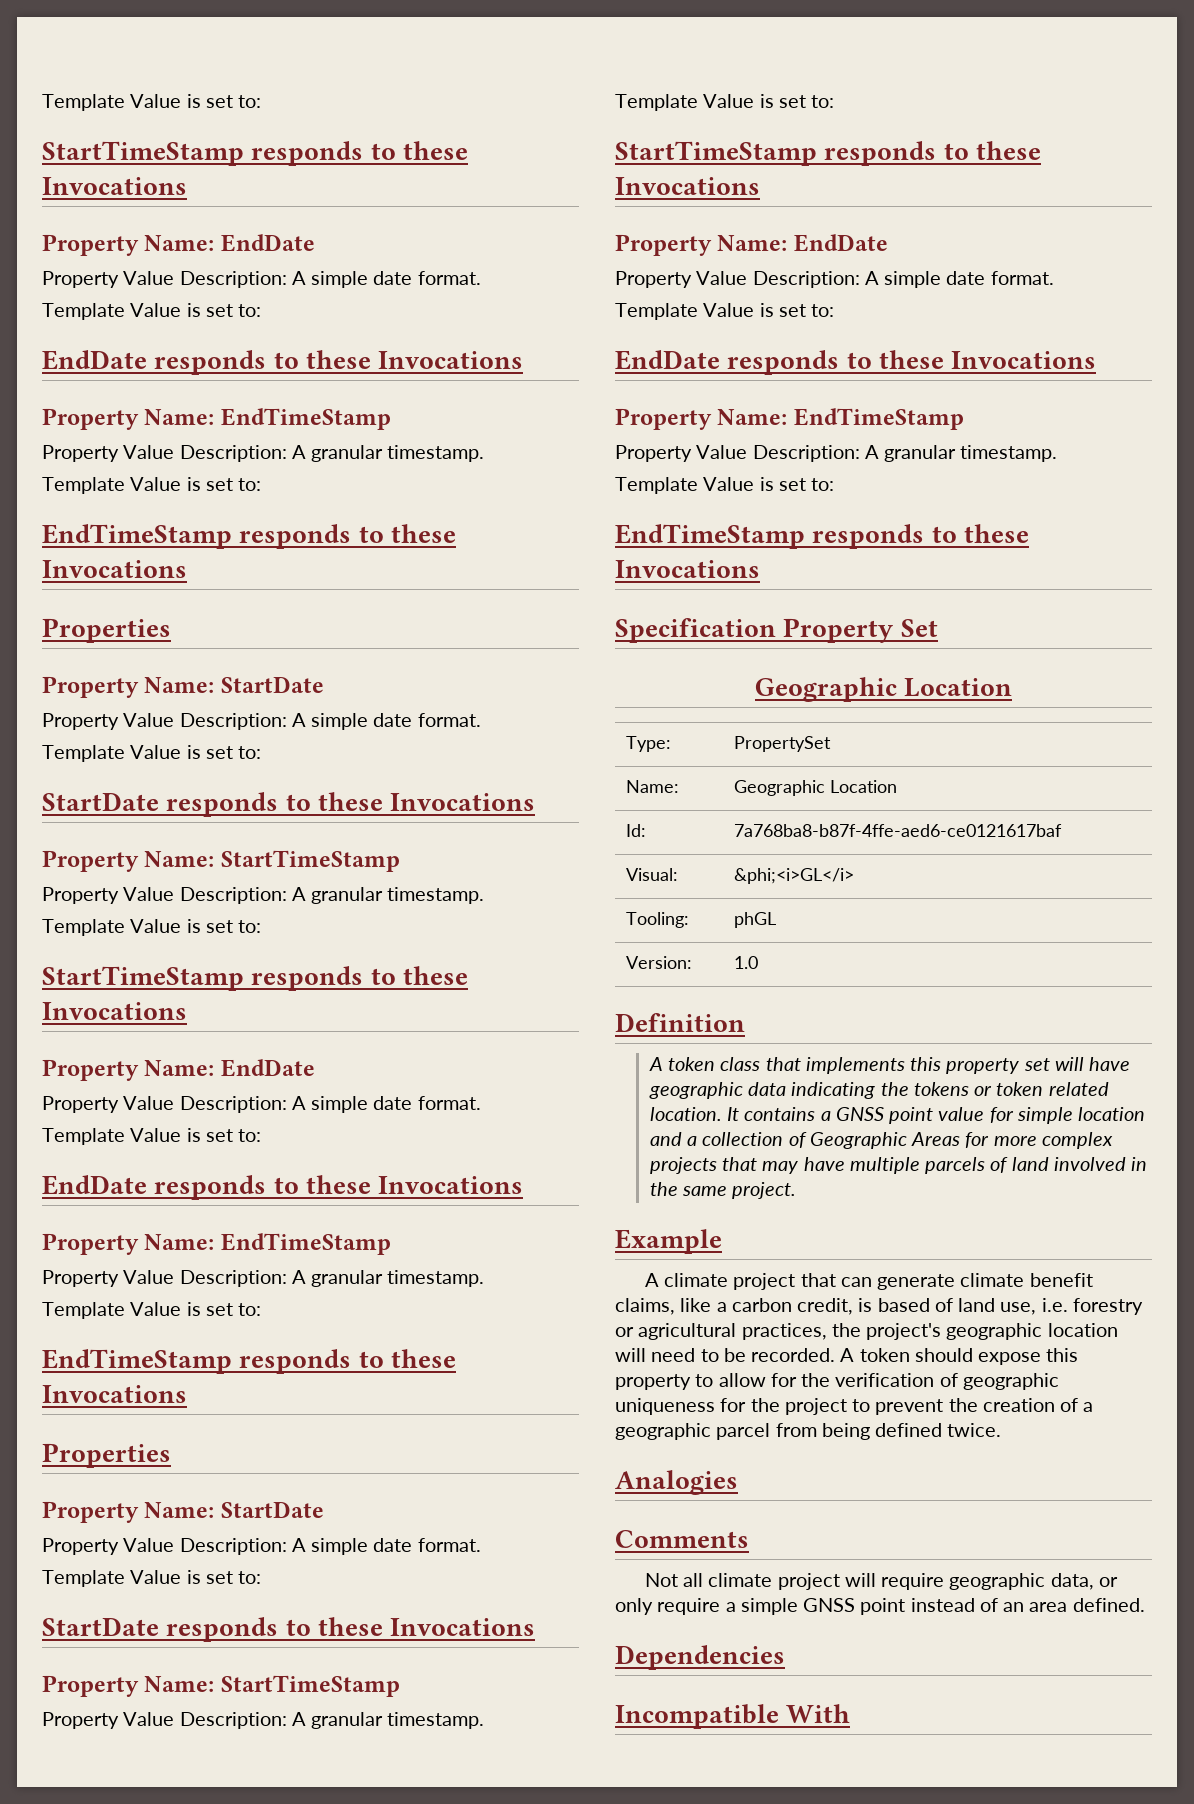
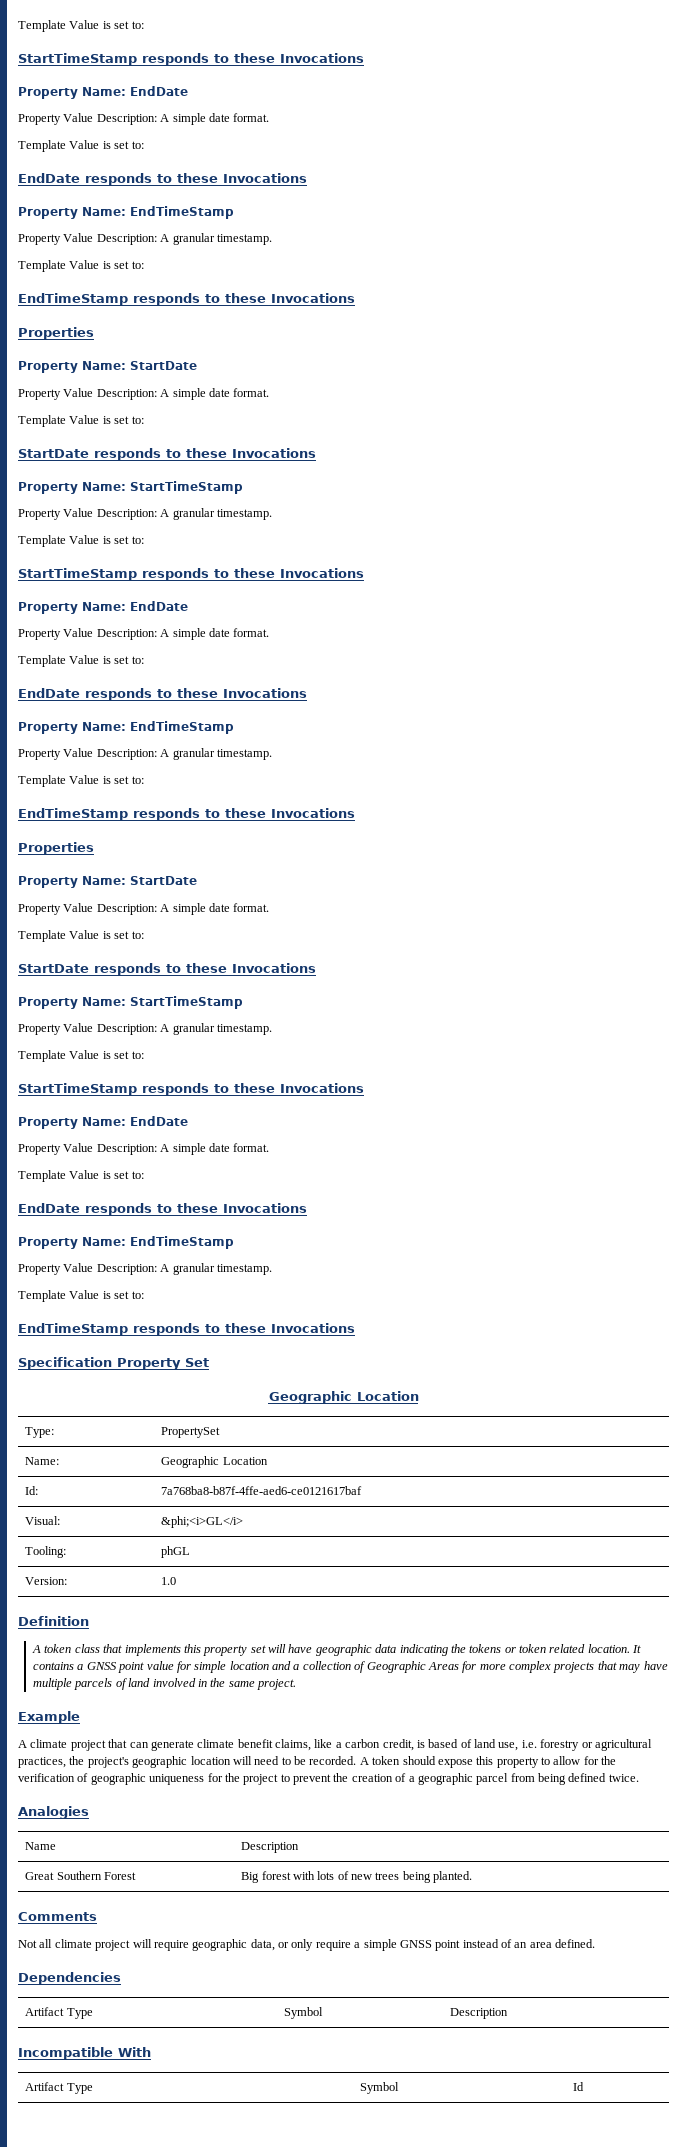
+ Name | Description
+ Great Southern Forest | Big forest with lots of new trees being planted.
+ Artifact Type | Symbol | Description
  Incompatible With
+ Artifact Type | Symbol | Id

